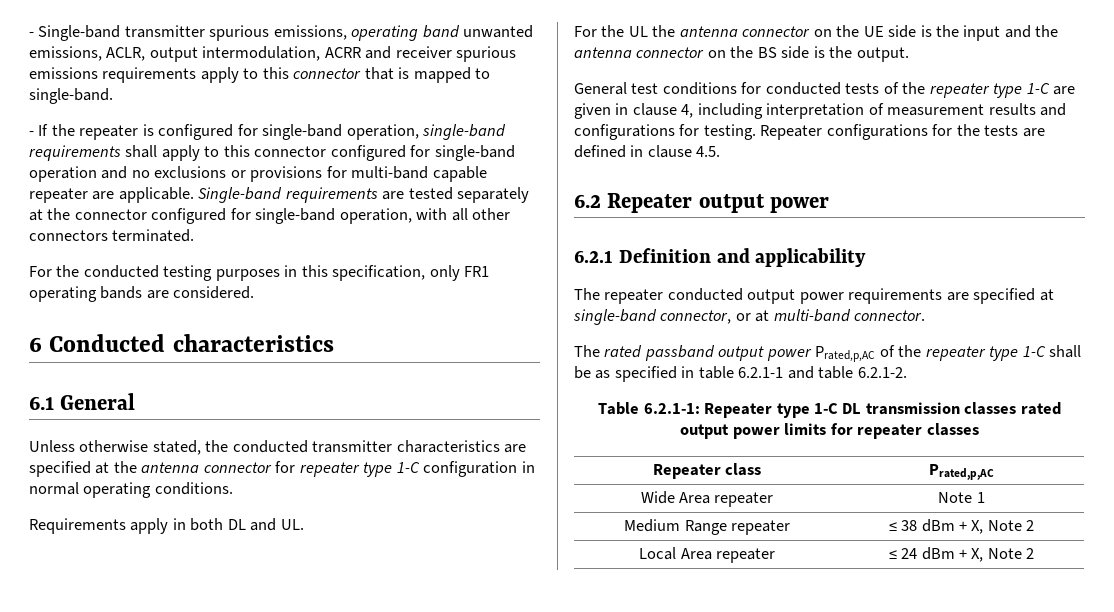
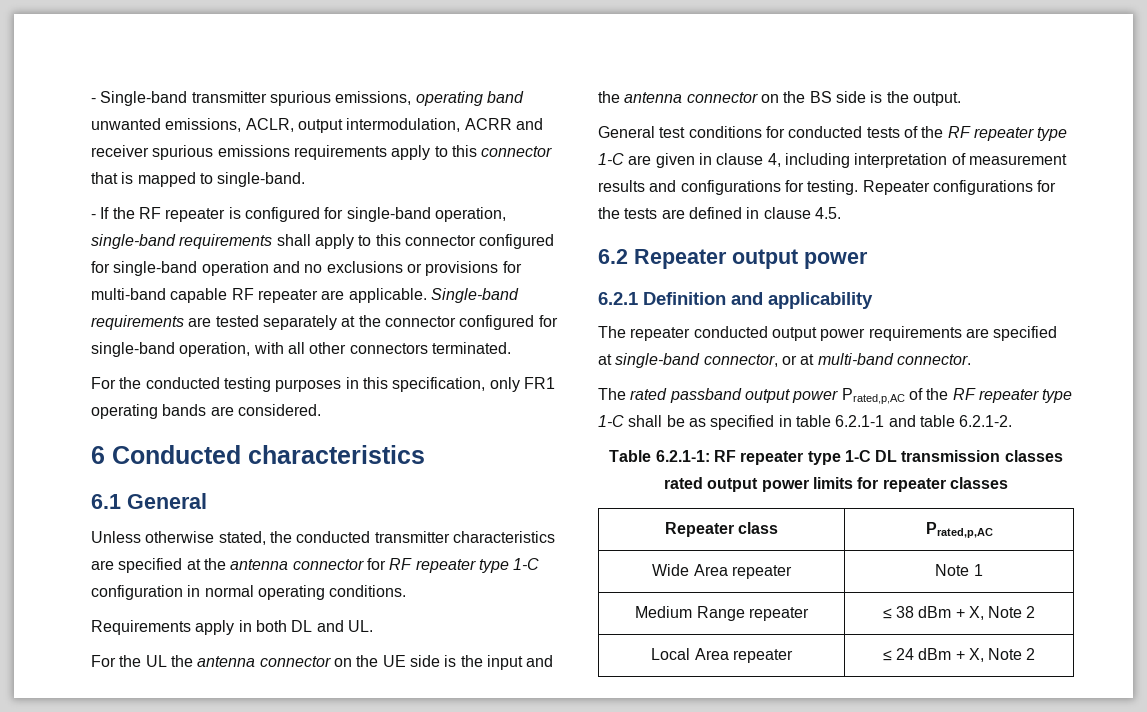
- - If the repeater is configured for single-band operation, single-band requirements shall apply to this connector configured for single-band operation and no exclusions or provisions for multi-band capable repeater are applicable.
+ - If the RF repeater is configured for single-band operation, single-band requirements shall apply to this connector configured for single-band operation and no exclusions or provisions for multi-band capable RF repeater are applicable.
- Unless otherwise stated, the conducted transmitter characteristics are specified at the antenna connector for repeater type 1-C configuration in normal operating conditions.
+ Unless otherwise stated, the conducted transmitter characteristics are specified at the antenna connector for RF repeater type 1-C configuration in normal operating conditions.
- General test conditions for conducted tests of the repeater type 1-C are given in clause 4, including interpretation of measurement results and configurations for testing.
+ General test conditions for conducted tests of the RF repeater type 1-C are given in clause 4, including interpretation of measurement results and configurations for testing.
- The rated passband output power Prated,p,AC of the repeater type 1-C shall be as specified in table 6.2.1-1 and table 6.2.1-2.
+ The rated passband output power Prated,p,AC of the RF repeater type 1-C shall be as specified in table 6.2.1-1 and table 6.2.1-2.
- Table 6.2.1-1: Repeater type 1-C DL transmission classes rated output power limits for repeater classes
+ Table 6.2.1-1: RF repeater type 1-C DL transmission classes rated output power limits for repeater classes

